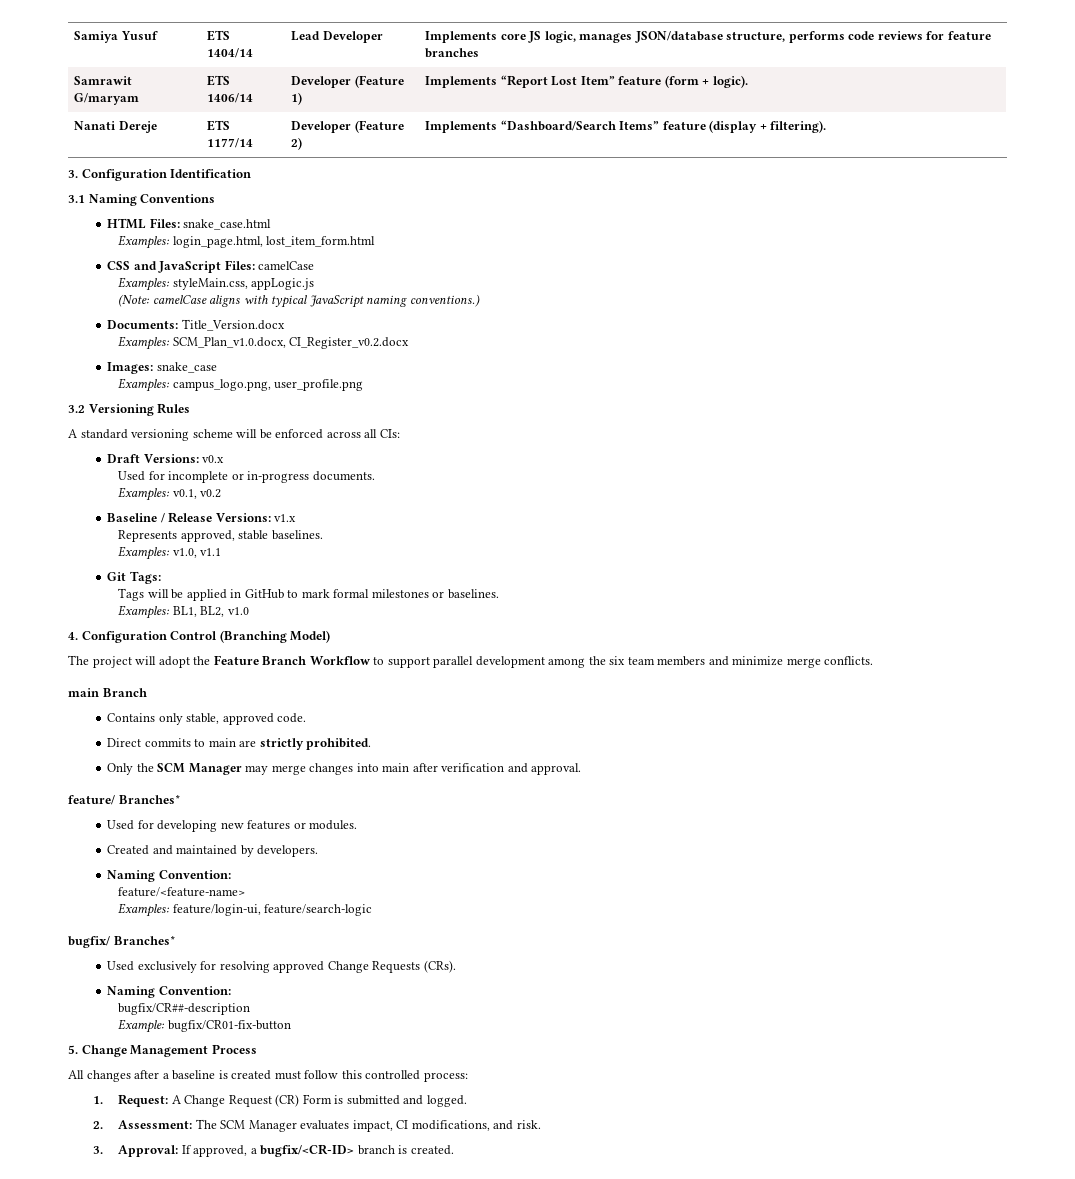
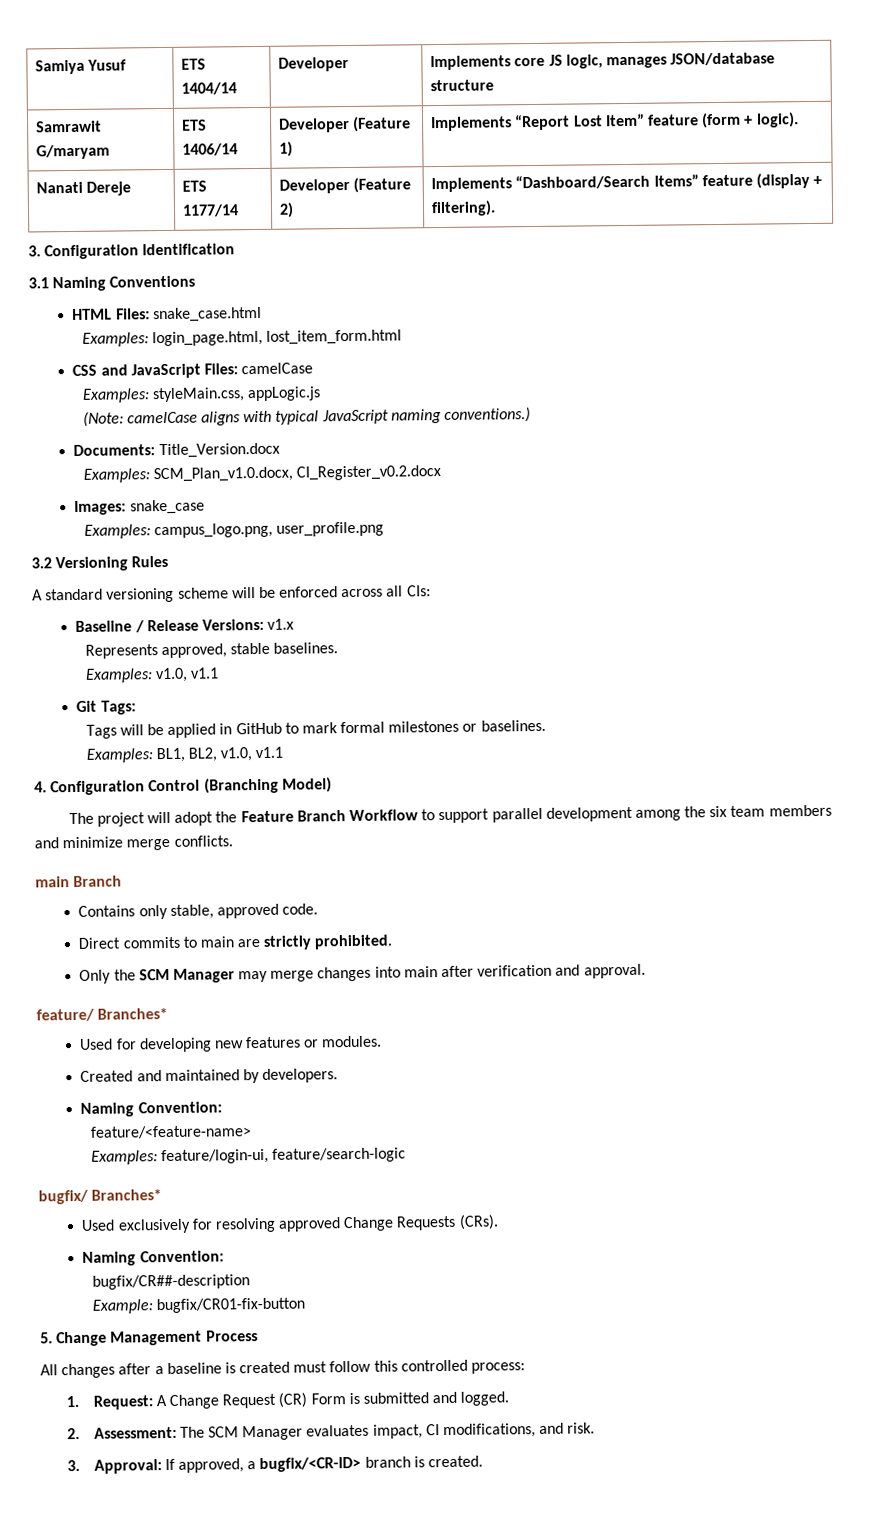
- Samiya Yusuf | ETS 1404/14 | Lead Developer | Implements core JS logic, manages JSON/database structure, performs code reviews for feature branches
+ Samiya Yusuf | ETS 1404/14 | Developer | Implements core JS logic, manages JSON/database structure
- Draft Versions: v0.x
- Used for incomplete or in-progress documents.
- Examples: v0.1, v0.2
- Examples: BL1, BL2, v1.0
+ Examples: BL1, BL2, v1.0, v1.1

